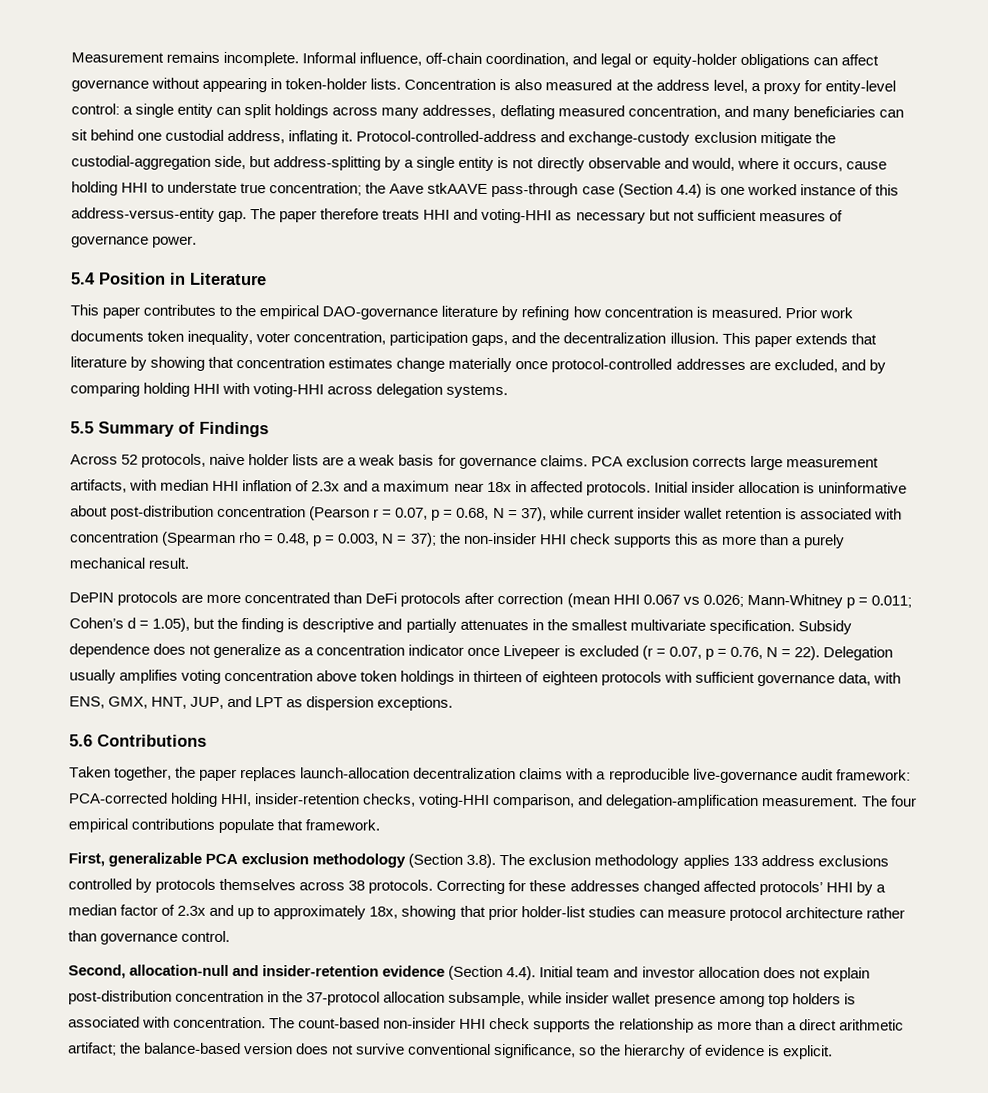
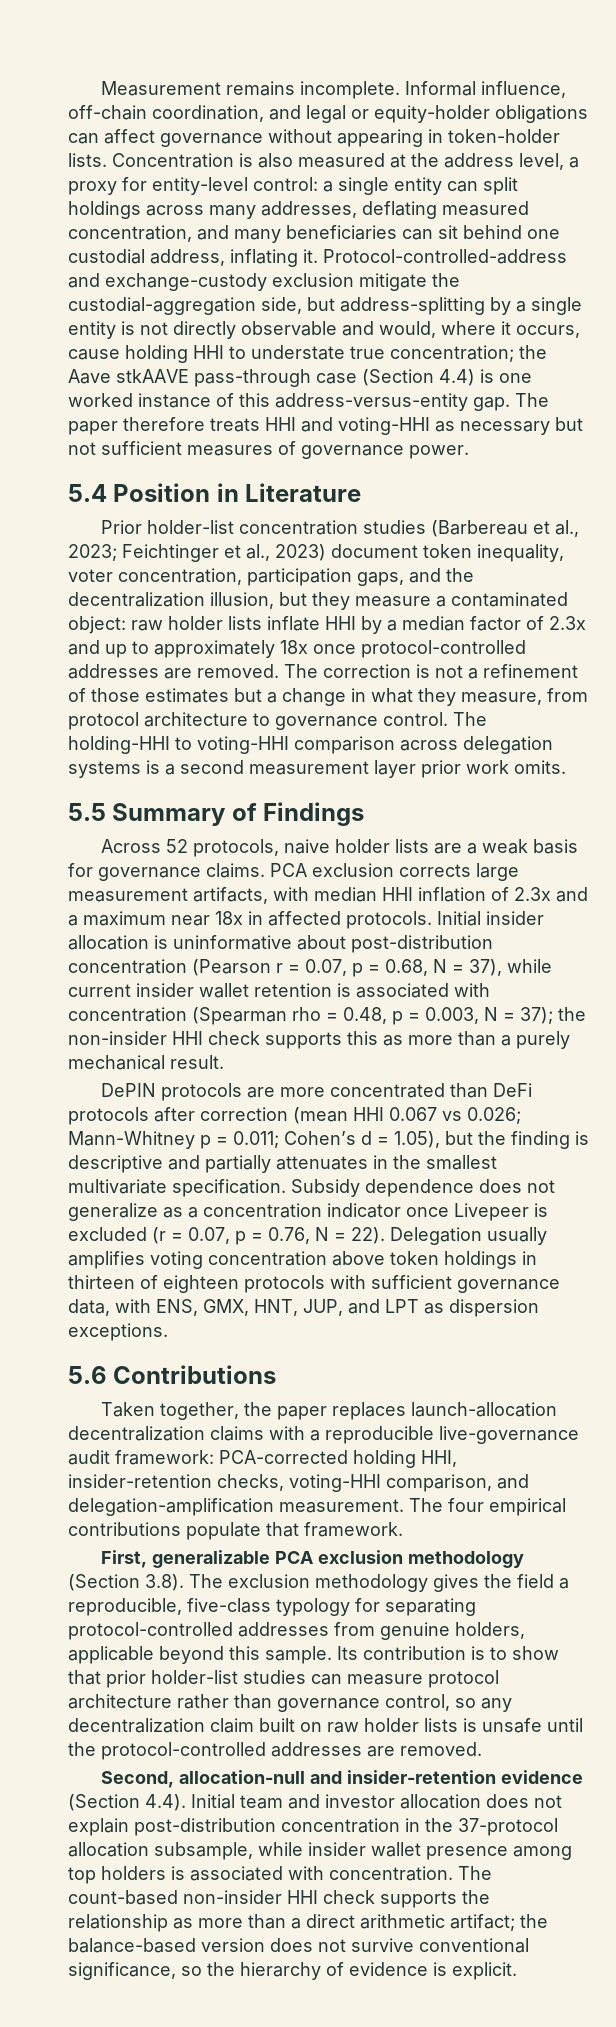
- This paper contributes to the empirical DAO-governance literature by refining how concentration is measured. Prior work documents token inequality, voter concentration, participation gaps, and the decentralization illusion. This paper extends that literature by showing that concentration estimates change materially once protocol-controlled addresses are excluded, and by comparing holding HHI with voting-HHI across delegation systems.
+ Prior holder-list concentration studies (Barbereau et al., 2023; Feichtinger et al., 2023) document token inequality, voter concentration, participation gaps, and the decentralization illusion, but they measure a contaminated object: raw holder lists inflate HHI by a median factor of 2.3x and up to approximately 18x once protocol-controlled addresses are removed. The correction is not a refinement of those estimates but a change in what they measure, from protocol architecture to governance control. The holding-HHI to voting-HHI comparison across delegation systems is a second measurement layer prior work omits.
- First, generalizable PCA exclusion methodology (Section 3.8). The exclusion methodology applies 133 address exclusions controlled by protocols themselves across 38 protocols. Correcting for these addresses changed affected protocols’ HHI by a median factor of 2.3x and up to approximately 18x, showing that prior holder-list studies can measure protocol architecture rather than governance control.
+ First, generalizable PCA exclusion methodology (Section 3.8). The exclusion methodology gives the field a reproducible, five-class typology for separating protocol-controlled addresses from genuine holders, applicable beyond this sample. Its contribution is to show that prior holder-list studies can measure protocol architecture rather than governance control, so any decentralization claim built on raw holder lists is unsafe until the protocol-controlled addresses are removed.

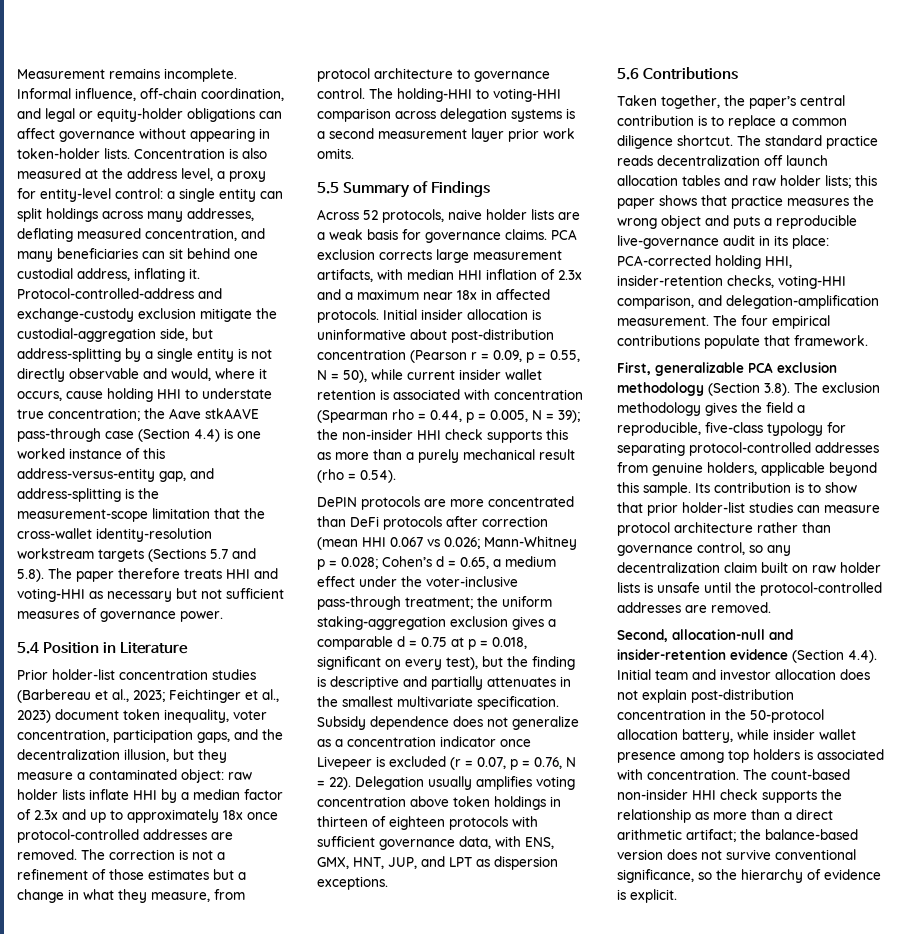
- Protocol-controlled-address and exchange-custody exclusion mitigate the custodial-aggregation side, but address-splitting by a single entity is not directly observable and would, where it occurs, cause holding HHI to understate true concentration; the Aave stkAAVE pass-through case (Section 4.4) is one worked instance of this address-versus-entity gap. The paper therefore treats HHI and voting-HHI as necessary but not sufficient measures of governance power.
+ Protocol-controlled-address and exchange-custody exclusion mitigate the custodial-aggregation side, but address-splitting by a single entity is not directly observable and would, where it occurs, cause holding HHI to understate true concentration; the Aave stkAAVE pass-through case (Section 4.4) is one worked instance of this address-versus-entity gap, and address-splitting is the measurement-scope limitation that the cross-wallet identity-resolution workstream targets (Sections 5.7 and 5.8). The paper therefore treats HHI and voting-HHI as necessary but not sufficient measures of governance power.
- Initial insider allocation is uninformative about post-distribution concentration (Pearson r = 0.07, p = 0.68, N = 37), while current insider wallet retention is associated with concentration (Spearman rho = 0.48, p = 0.003, N = 37); the non-insider HHI check supports this as more than a purely mechanical result.
+ Initial insider allocation is uninformative about post-distribution concentration (Pearson r = 0.09, p = 0.55, N = 50), while current insider wallet retention is associated with concentration (Spearman rho = 0.44, p = 0.005, N = 39); the non-insider HHI check supports this as more than a purely mechanical result (rho = 0.54).
- DePIN protocols are more concentrated than DeFi protocols after correction (mean HHI 0.067 vs 0.026; Mann-Whitney p = 0.011; Cohen’s d = 1.05), but the finding is descriptive and partially attenuates in the smallest multivariate specification.
+ DePIN protocols are more concentrated than DeFi protocols after correction (mean HHI 0.067 vs 0.026; Mann-Whitney p = 0.028; Cohen’s d = 0.65, a medium effect under the voter-inclusive pass-through treatment; the uniform staking-aggregation exclusion gives a comparable d = 0.75 at p = 0.018, significant on every test), but the finding is descriptive and partially attenuates in the smallest multivariate specification.
- Taken together, the paper replaces launch-allocation decentralization claims with a reproducible live-governance audit framework: PCA-corrected holding HHI, insider-retention checks, voting-HHI comparison, and delegation-amplification measurement.
+ Taken together, the paper’s central contribution is to replace a common diligence shortcut. The standard practice reads decentralization off launch allocation tables and raw holder lists; this paper shows that practice measures the wrong object and puts a reproducible live-governance audit in its place: PCA-corrected holding HHI, insider-retention checks, voting-HHI comparison, and delegation-amplification measurement.
- Second, allocation-null and insider-retention evidence (Section 4.4). Initial team and investor allocation does not explain post-distribution concentration in the 37-protocol allocation subsample, while insider wallet presence among top holders is associated with concentration.
+ Second, allocation-null and insider-retention evidence (Section 4.4). Initial team and investor allocation does not explain post-distribution concentration in the 50-protocol allocation battery, while insider wallet presence among top holders is associated with concentration.

